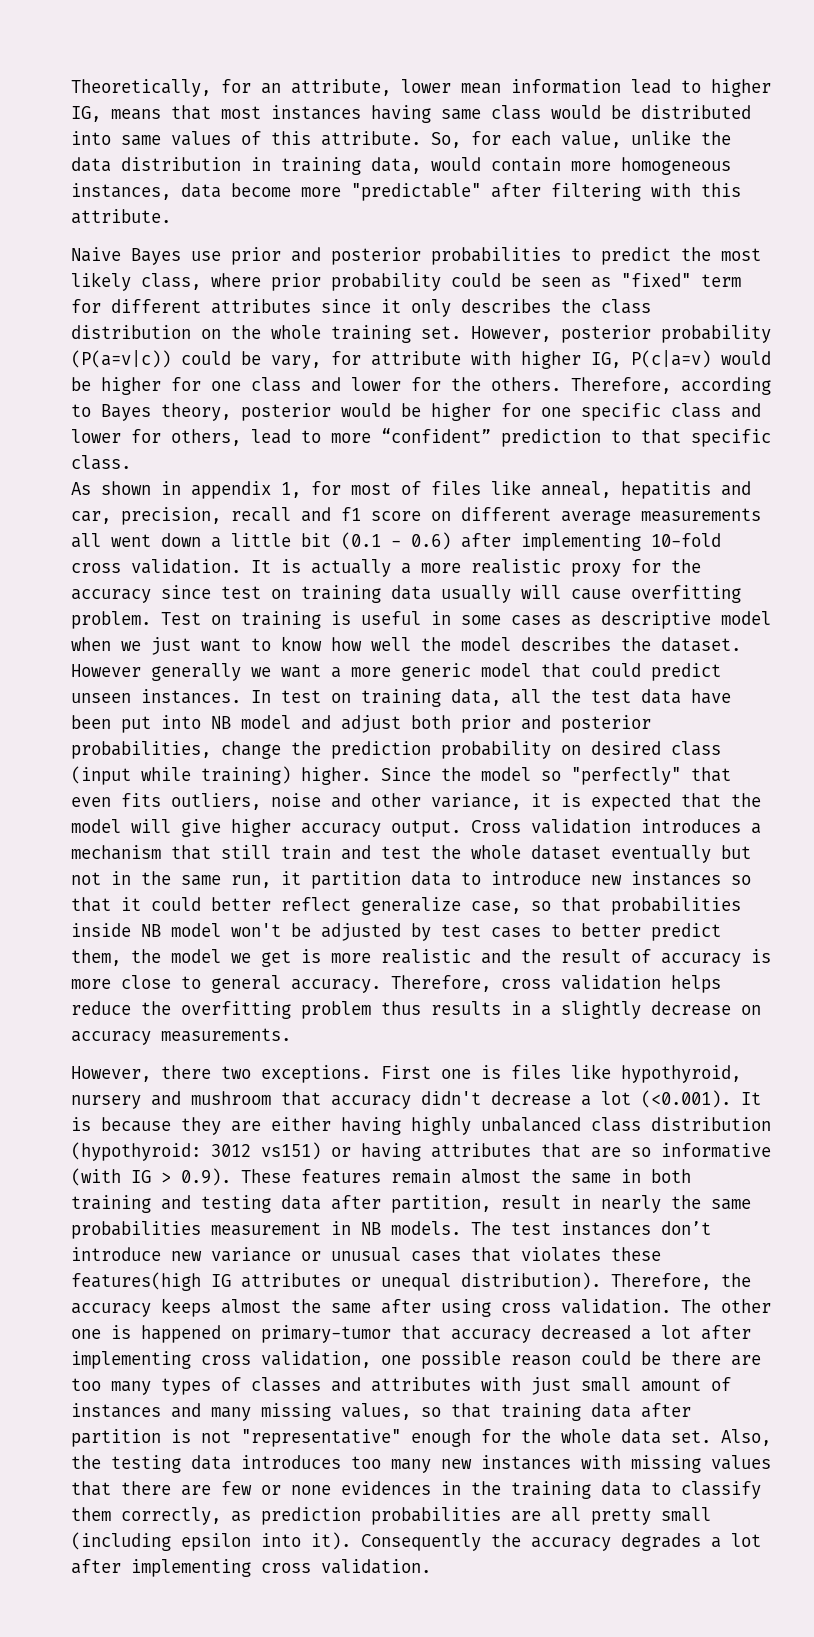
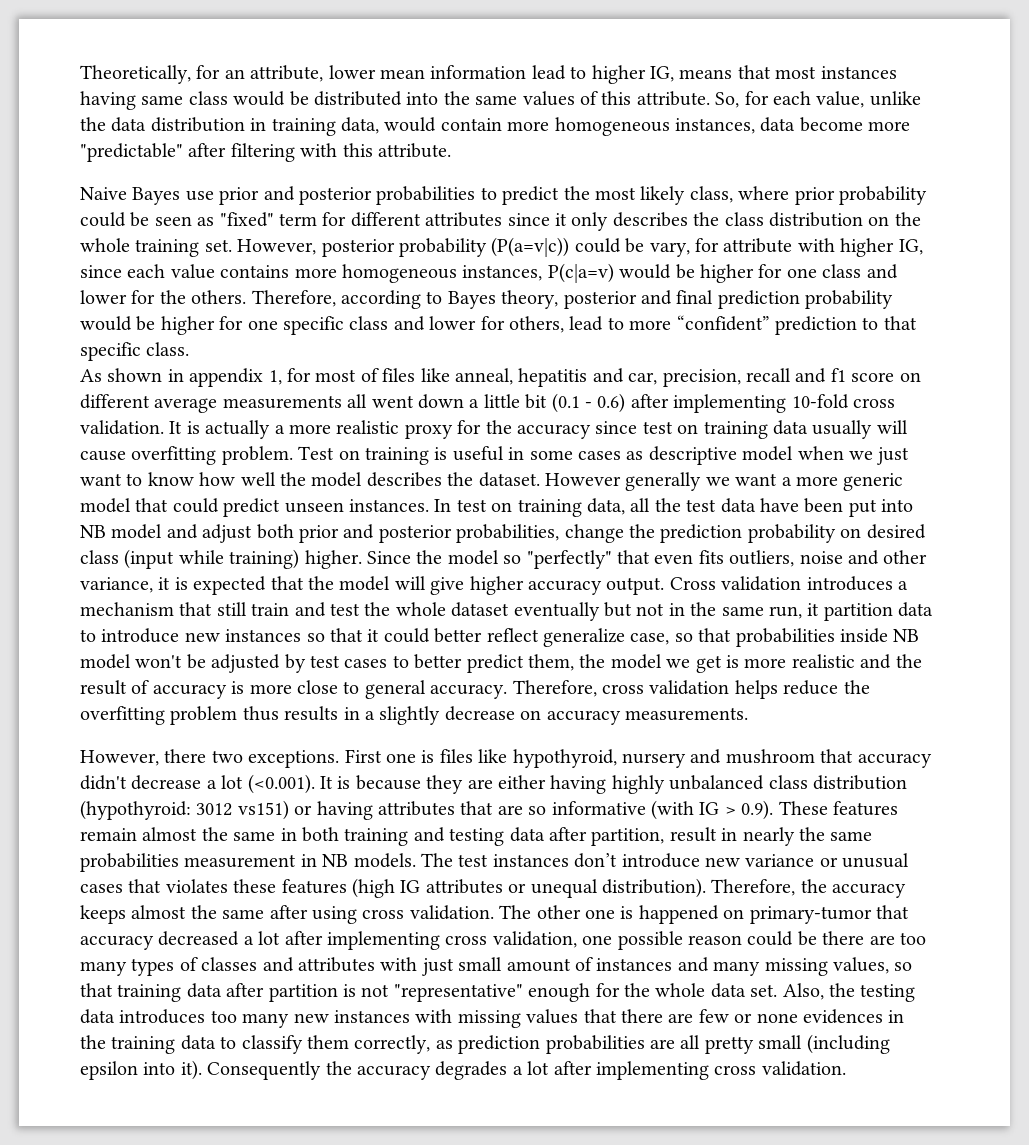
- Theoretically, for an attribute, lower mean information lead to higher IG, means that most instances having same class would be distributed into same values of this attribute.
+ Theoretically, for an attribute, lower mean information lead to higher IG, means that most instances having same class would be distributed into the same values of this attribute.
- However, posterior probability (P(a=v|c)) could be vary, for attribute with higher IG, P(c|a=v) would be higher for one class and lower for the others.
+ However, posterior probability (P(a=v|c)) could be vary, for attribute with higher IG, since each value contains more homogeneous instances, P(c|a=v) would be higher for one class and lower for the others.
- Therefore, according to Bayes theory, posterior would be higher for one specific class and lower for others, lead to more “confident” prediction to that specific class.
+ Therefore, according to Bayes theory, posterior and final prediction probability would be higher for one specific class and lower for others, lead to more “confident” prediction to that specific class.
- The test instances don’t introduce new variance or unusual cases that violates these features(high IG attributes or unequal distribution).
+ The test instances don’t introduce new variance or unusual cases that violates these features (high IG attributes or unequal distribution).

